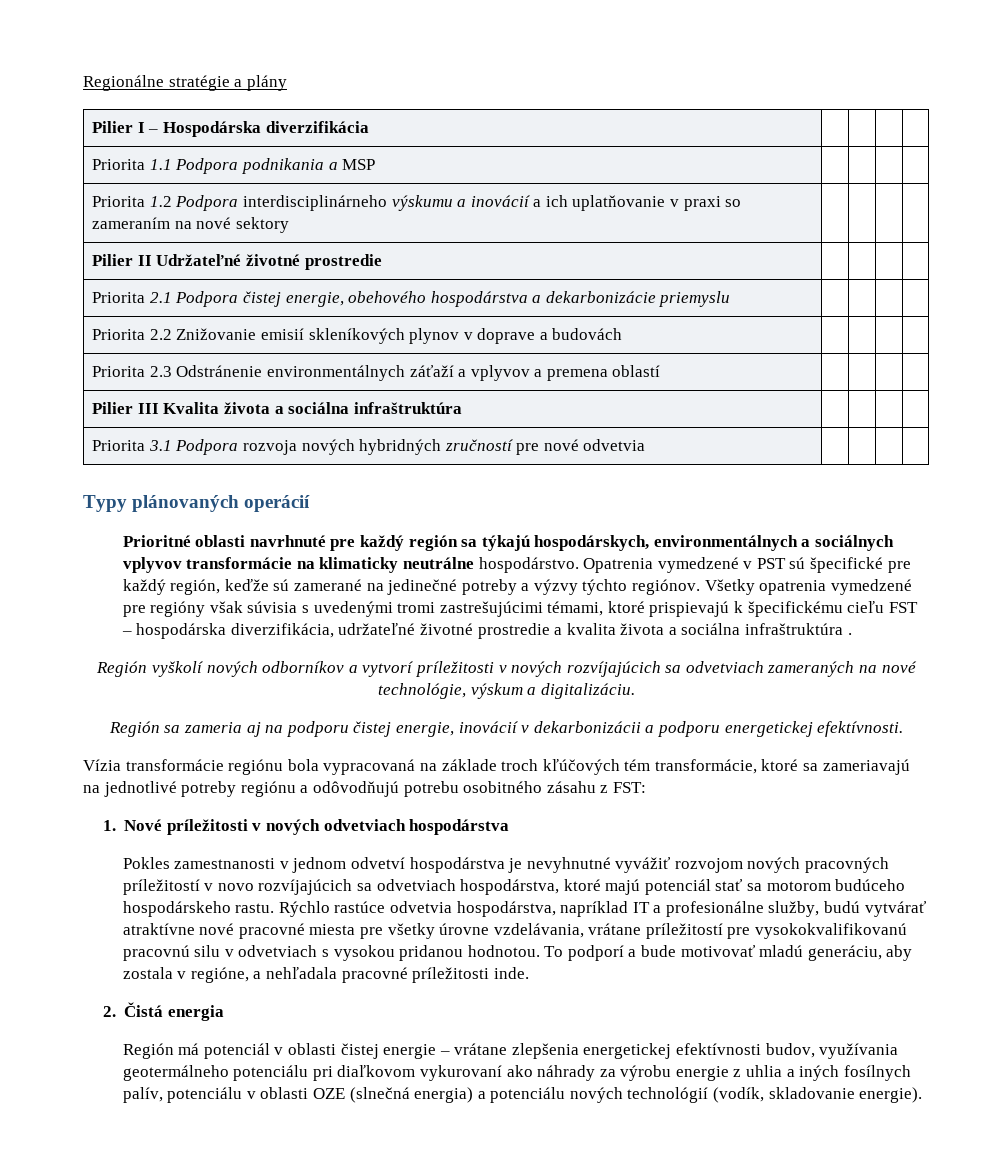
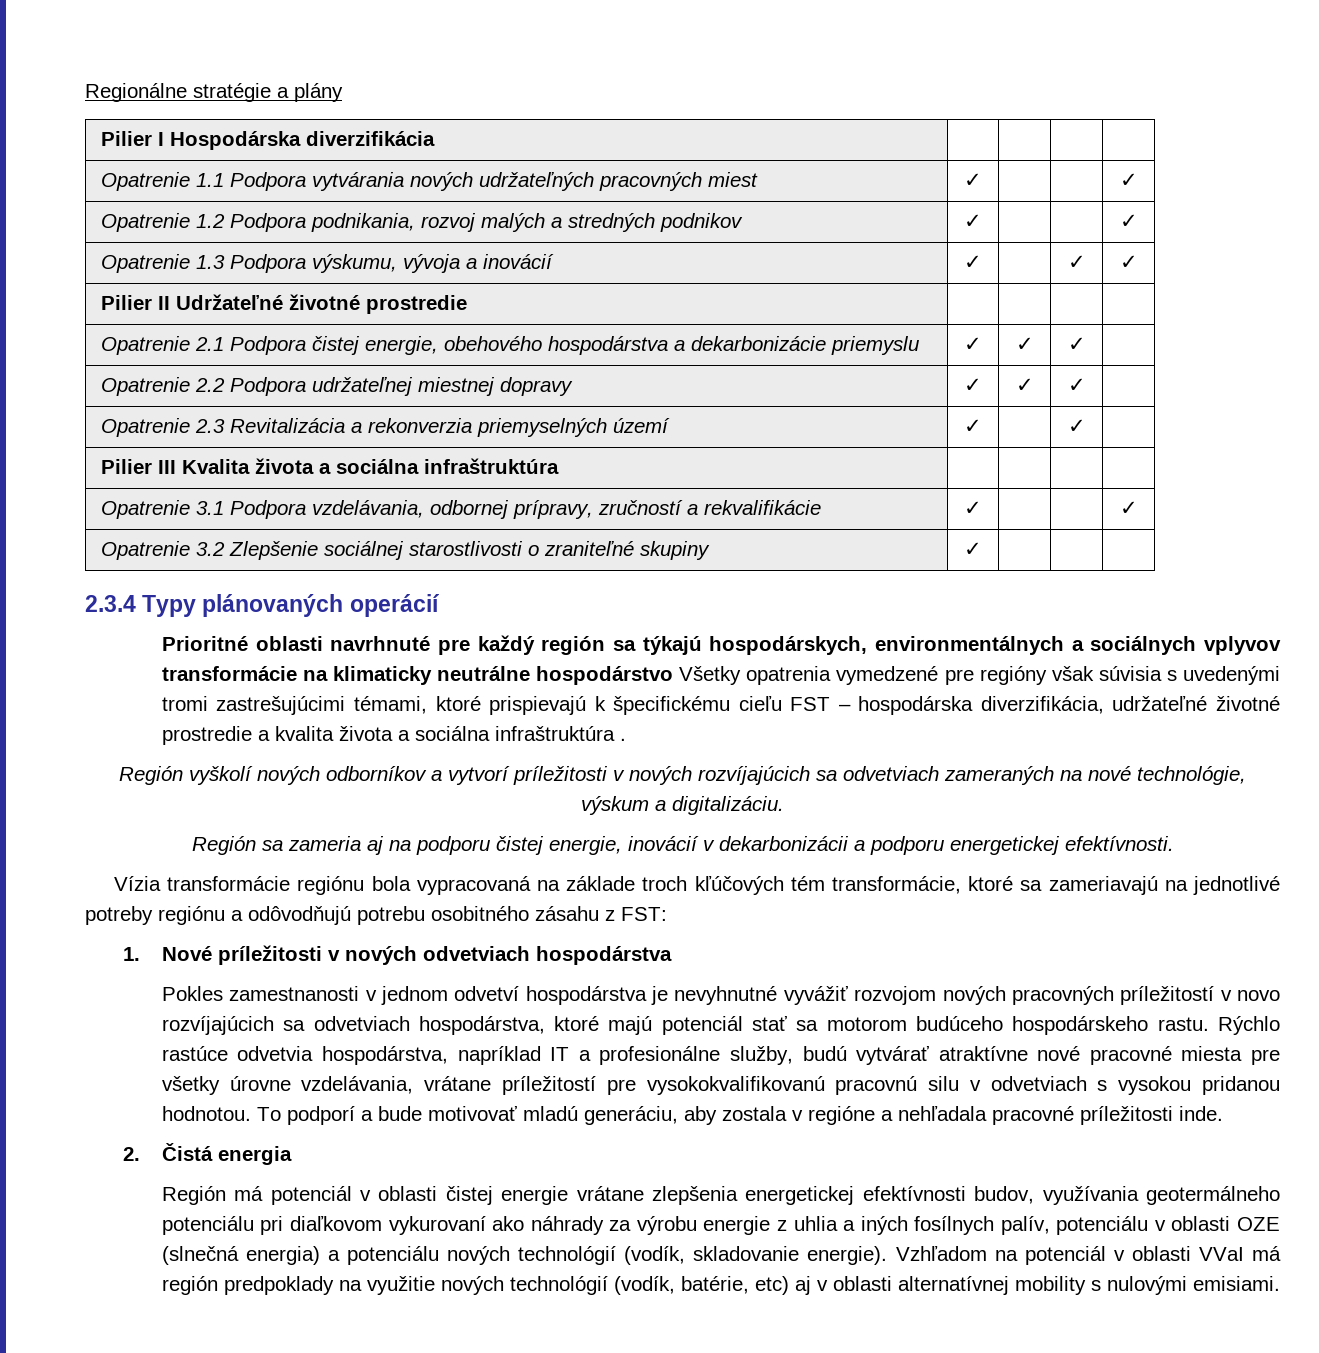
- Pilier I – Hospodárska diverzifikácia | | | |
+ Pilier I Hospodárska diverzifikácia | | | |
- Priorita 1.1 Podpora podnikania a MSP | | | |
- Priorita 1.2 Podpora interdisciplinárneho výskumu a inovácií a ich uplatňovanie v praxi so zameraním na nové sektory | | | |
+ Opatrenie 1.1 Podpora vytvárania nových udržateľných pracovných miest | ✓ | | | ✓
+ Opatrenie 1.2 Podpora podnikania, rozvoj malých a stredných podnikov | ✓ | | | ✓
+ Opatrenie 1.3 Podpora výskumu, vývoja a inovácií | ✓ | | ✓ | ✓
- Priorita 2.1 Podpora čistej energie, obehového hospodárstva a dekarbonizácie priemyslu | | | |
- Priorita 2.2 Znižovanie emisií skleníkových plynov v doprave a budovách | | | |
- Priorita 2.3 Odstránenie environmentálnych záťaží a vplyvov a premena oblastí | | | |
+ Opatrenie 2.1 Podpora čistej energie, obehového hospodárstva a dekarbonizácie priemyslu | ✓ | ✓ | ✓ |
+ Opatrenie 2.2 Podpora udržateľnej miestnej dopravy | ✓ | ✓ | ✓ |
+ Opatrenie 2.3 Revitalizácia a rekonverzia priemyselných území | ✓ | | ✓ |
- Priorita 3.1 Podpora rozvoja nových hybridných zručností pre nové odvetvia | | | |
- Typy plánovaných operácií
+ Opatrenie 3.1 Podpora vzdelávania, odbornej prípravy, zručností a rekvalifikácie | ✓ | | | ✓
+ Opatrenie 3.2 Zlepšenie sociálnej starostlivosti o zraniteľné skupiny | ✓ | | |
+ 2.3.4 Typy plánovaných operácií
- Prioritné oblasti navrhnuté pre každý región sa týkajú hospodárskych, environmentálnych a sociálnych vplyvov transformácie na klimaticky neutrálne hospodárstvo. Opatrenia vymedzené v PST sú špecifické pre každý región, keďže sú zamerané na jedinečné potreby a výzvy týchto regiónov. Všetky opatrenia vymedzené pre regióny však súvisia s uvedenými tromi zastrešujúcimi témami, ktoré prispievajú k špecifickému cieľu FST – hospodárska diverzifikácia, udržateľné životné prostredie a kvalita života a sociálna infraštruktúra .
+ Prioritné oblasti navrhnuté pre každý región sa týkajú hospodárskych, environmentálnych a sociálnych vplyvov transformácie na klimaticky neutrálne hospodárstvo Všetky opatrenia vymedzené pre regióny však súvisia s uvedenými tromi zastrešujúcimi témami, ktoré prispievajú k špecifickému cieľu FST – hospodárska diverzifikácia, udržateľné životné prostredie a kvalita života a sociálna infraštruktúra .
- To podporí a bude motivovať mladú generáciu, aby zostala v regióne, a nehľadala pracovné príležitosti inde.
+ To podporí a bude motivovať mladú generáciu, aby zostala v regióne a nehľadala pracovné príležitosti inde.
- Región má potenciál v oblasti čistej energie – vrátane zlepšenia energetickej efektívnosti budov, využívania geotermálneho potenciálu pri diaľkovom vykurovaní ako náhrady za výrobu energie z uhlia a iných fosílnych palív, potenciálu v oblasti OZE (slnečná energia) a potenciálu nových technológií (vodík, skladovanie energie).
+ Región má potenciál v oblasti čistej energie vrátane zlepšenia energetickej efektívnosti budov, využívania geotermálneho potenciálu pri diaľkovom vykurovaní ako náhrady za výrobu energie z uhlia a iných fosílnych palív, potenciálu v oblasti OZE (slnečná energia) a potenciálu nových technológií (vodík, skladovanie energie).
+ Vzhľadom na potenciál v oblasti VVaI má región predpoklady na využitie nových technológií (vodík, batérie, etc) aj v oblasti alternatívnej mobility s nulovými emisiami.

